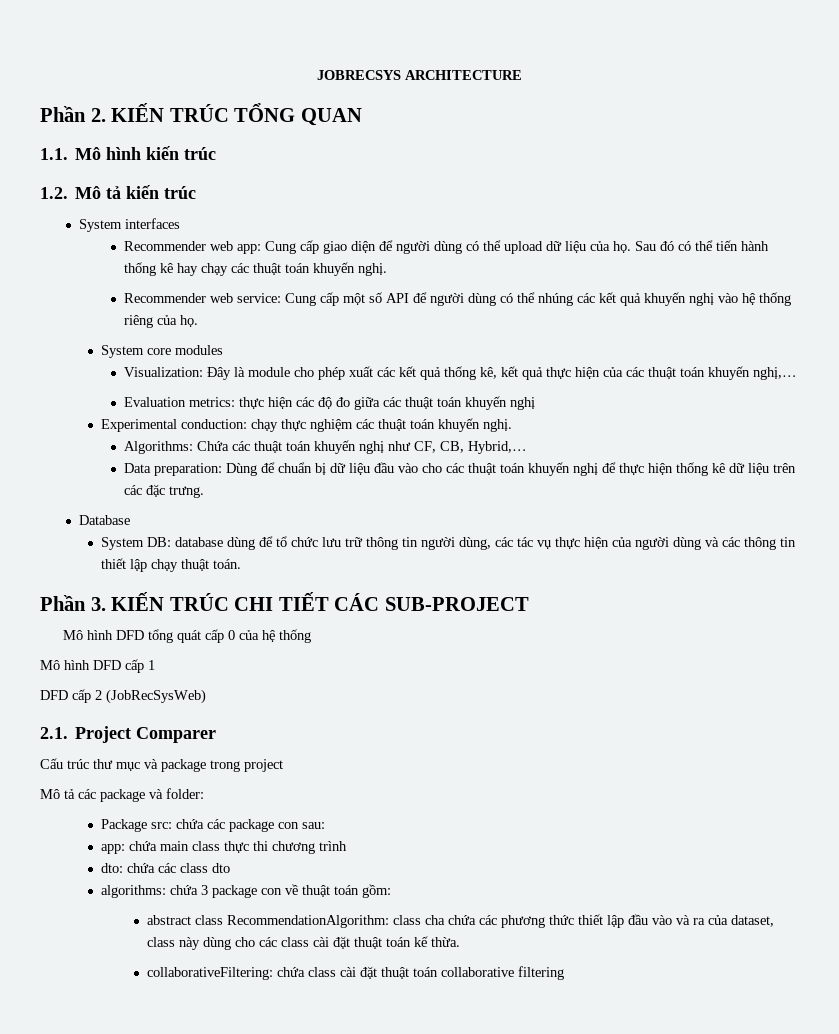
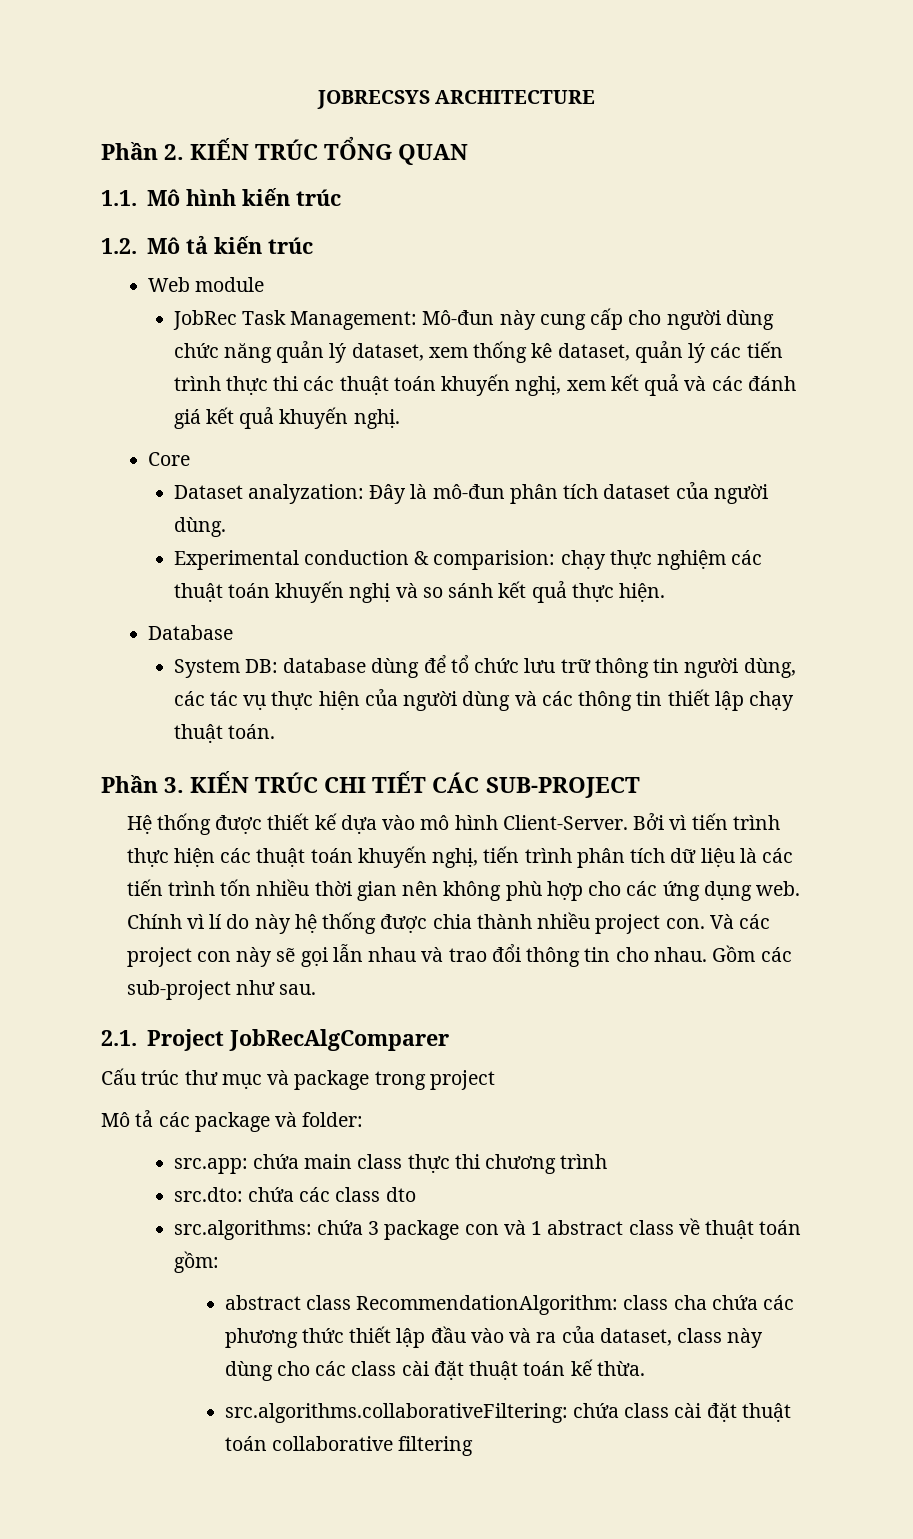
- System interfaces
- Recommender web app: Cung cấp giao diện để người dùng có thể upload dữ liệu của họ. Sau đó có thể tiến hành thống kê hay chạy các thuật toán khuyến nghị.
- Recommender web service: Cung cấp một số API để người dùng có thể nhúng các kết quả khuyến nghị vào hệ thống riêng của họ.
- System core modules
- Visualization: Đây là module cho phép xuất các kết quả thống kê, kết quả thực hiện của các thuật toán khuyến nghị,…
- Evaluation metrics: thực hiện các độ đo giữa các thuật toán khuyến nghị
- Experimental conduction: chạy thực nghiệm các thuật toán khuyến nghị.
- Algorithms: Chứa các thuật toán khuyến nghị như CF, CB, Hybrid,…
- Data preparation: Dùng để chuẩn bị dữ liệu đầu vào cho các thuật toán khuyến nghị để thực hiện thống kê dữ liệu trên các đặc trưng.
+ Web module
+ JobRec Task Management: Mô-đun này cung cấp cho người dùng chức năng quản lý dataset, xem thống kê dataset, quản lý các tiến trình thực thi các thuật toán khuyến nghị, xem kết quả và các đánh giá kết quả khuyến nghị.
+ Core
+ Dataset analyzation: Đây là mô-đun phân tích dataset của người dùng.
+ Experimental conduction & comparision: chạy thực nghiệm các thuật toán khuyến nghị và so sánh kết quả thực hiện.
- Mô hình DFD tổng quát cấp 0 của hệ thống
- Mô hình DFD cấp 1
- DFD cấp 2 (JobRecSysWeb)
+ Hệ thống được thiết kế dựa vào mô hình Client-Server. Bởi vì tiến trình thực hiện các thuật toán khuyến nghị, tiến trình phân tích dữ liệu là các tiến trình tốn nhiều thời gian nên không phù hợp cho các ứng dụng web. Chính vì lí do này hệ thống được chia thành nhiều project con. Và các project con này sẽ gọi lẫn nhau và trao đổi thông tin cho nhau. Gồm các sub-project như sau.
- 2.1. Project Comparer
+ 2.1. Project JobRecAlgComparer
- Package src: chứa các package con sau:
- app: chứa main class thực thi chương trình
+ src.app: chứa main class thực thi chương trình
- dto: chứa các class dto
+ src.dto: chứa các class dto
- algorithms: chứa 3 package con về thuật toán gồm:
+ src.algorithms: chứa 3 package con và 1 abstract class về thuật toán gồm:
- collaborativeFiltering: chứa class cài đặt thuật toán collaborative filtering
+ src.algorithms.collaborativeFiltering: chứa class cài đặt thuật toán collaborative filtering

